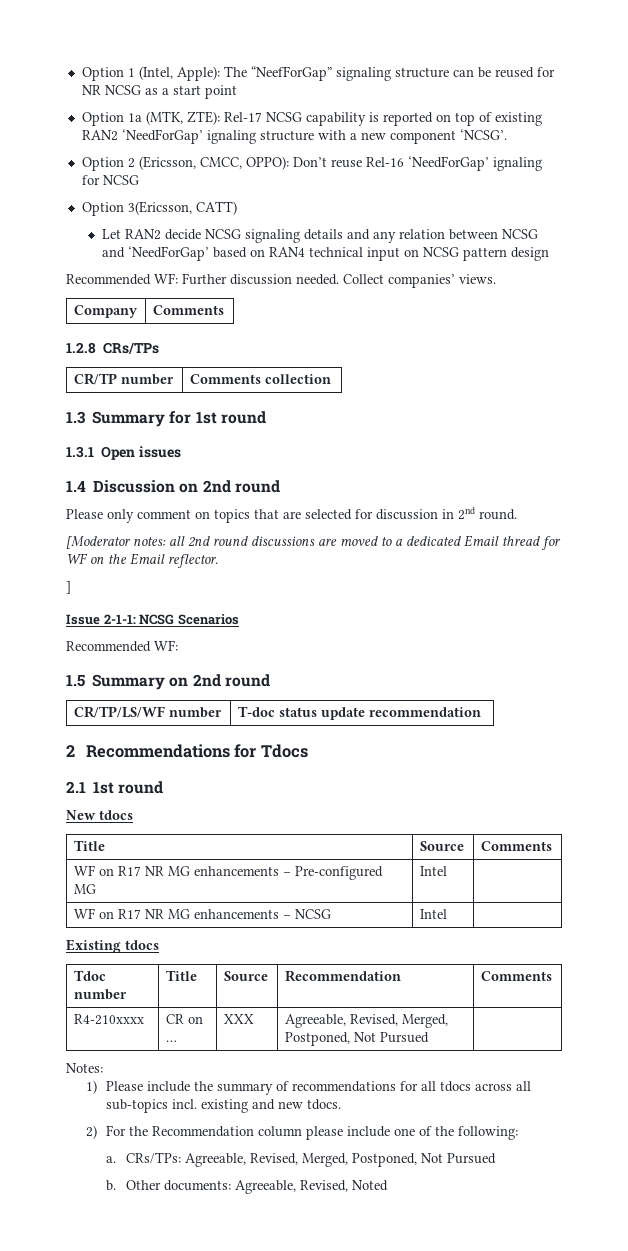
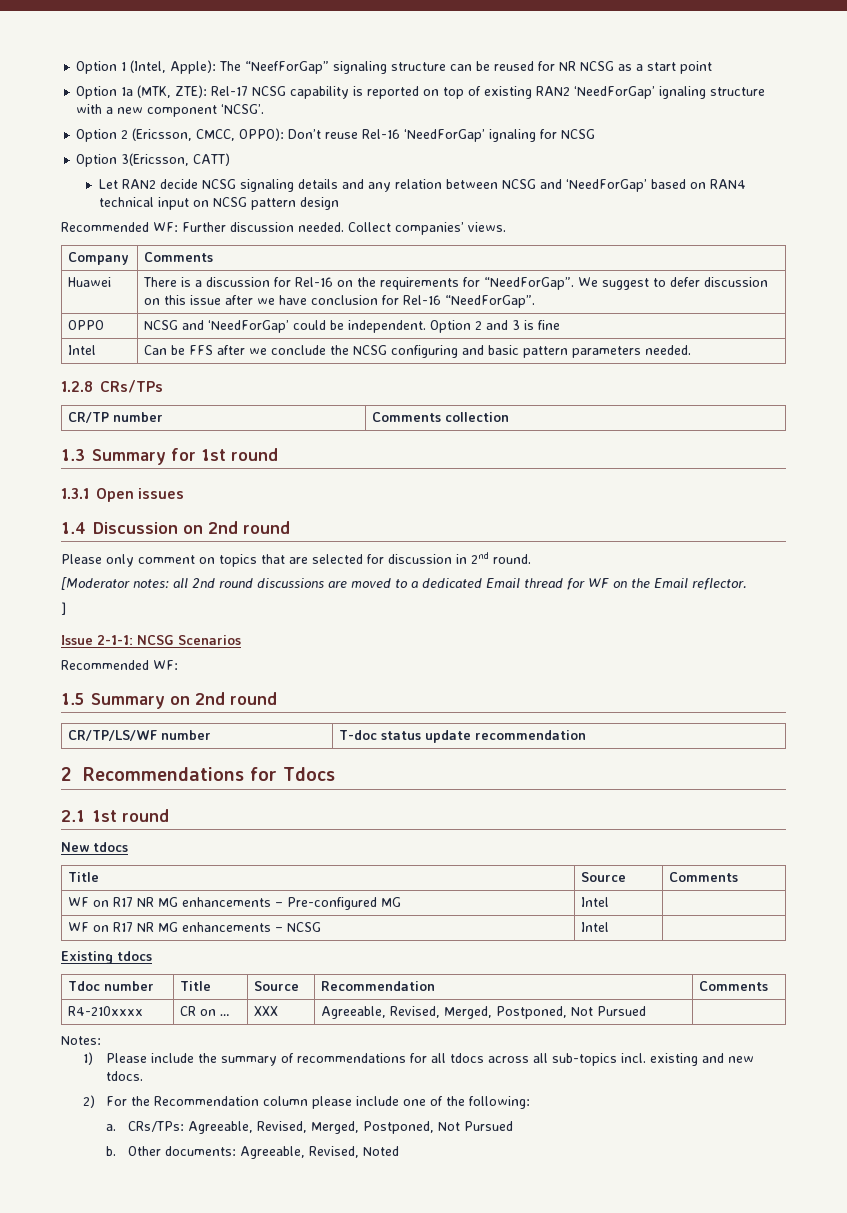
+ Huawei | There is a discussion for Rel-16 on the requirements for “NeedForGap”. We suggest to defer discussion on this issue after we have conclusion for Rel-16 “NeedForGap”.
+ OPPO | NCSG and ‘NeedForGap’ could be independent. Option 2 and 3 is fine
+ Intel | Can be FFS after we conclude the NCSG configuring and basic pattern parameters needed.

